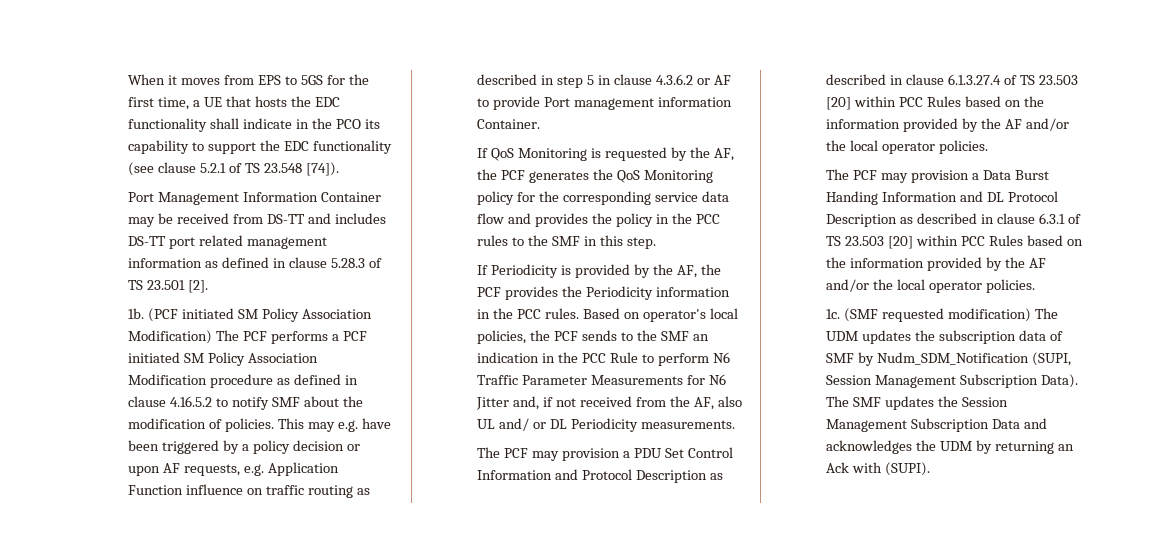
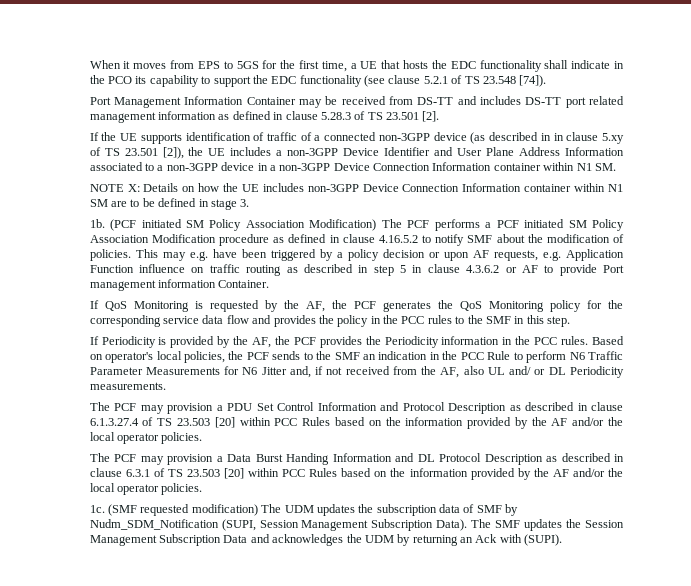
+ If the UE supports identification of traffic of a connected non-3GPP device (as described in in clause 5.xy of TS 23.501 [2]), the UE includes a non-3GPP Device Identifier and User Plane Address Information associated to a non-3GPP device in a non-3GPP Device Connection Information container within N1 SM.
+ NOTE X: Details on how the UE includes non-3GPP Device Connection Information container within N1 SM are to be defined in stage 3.

